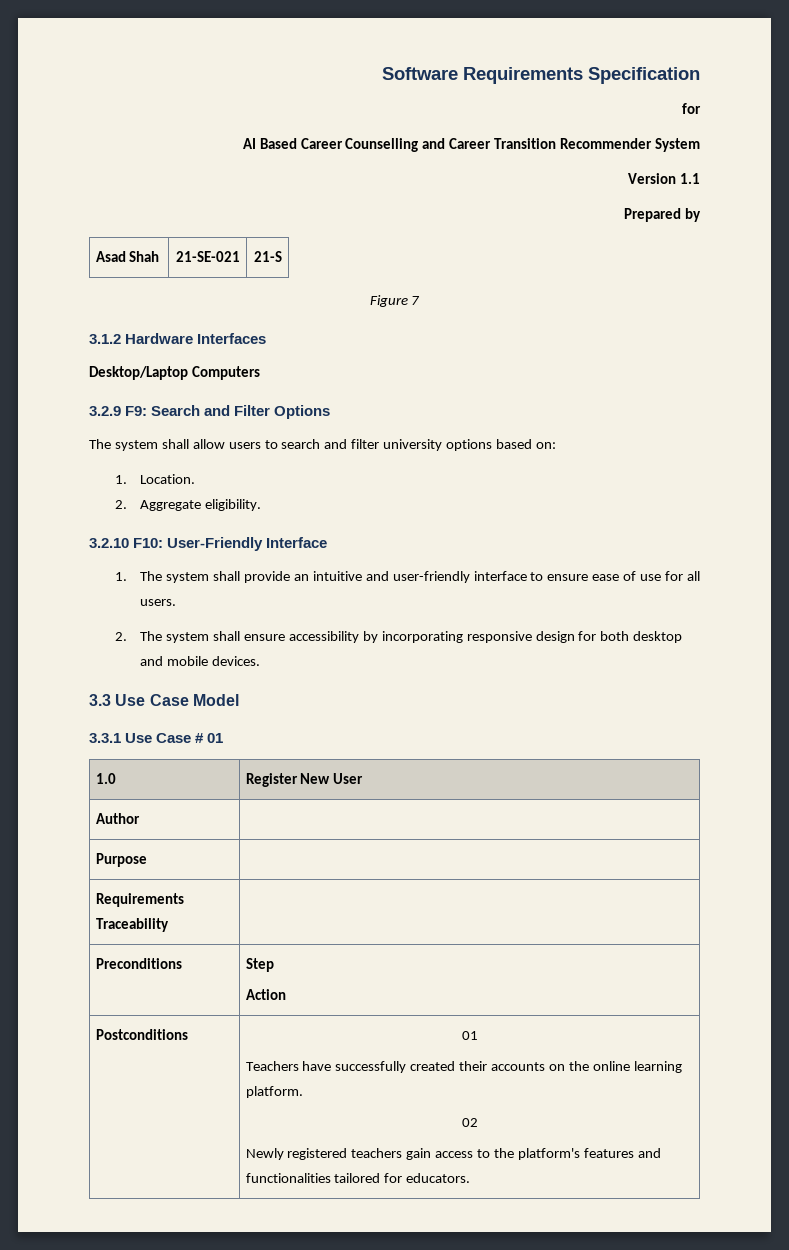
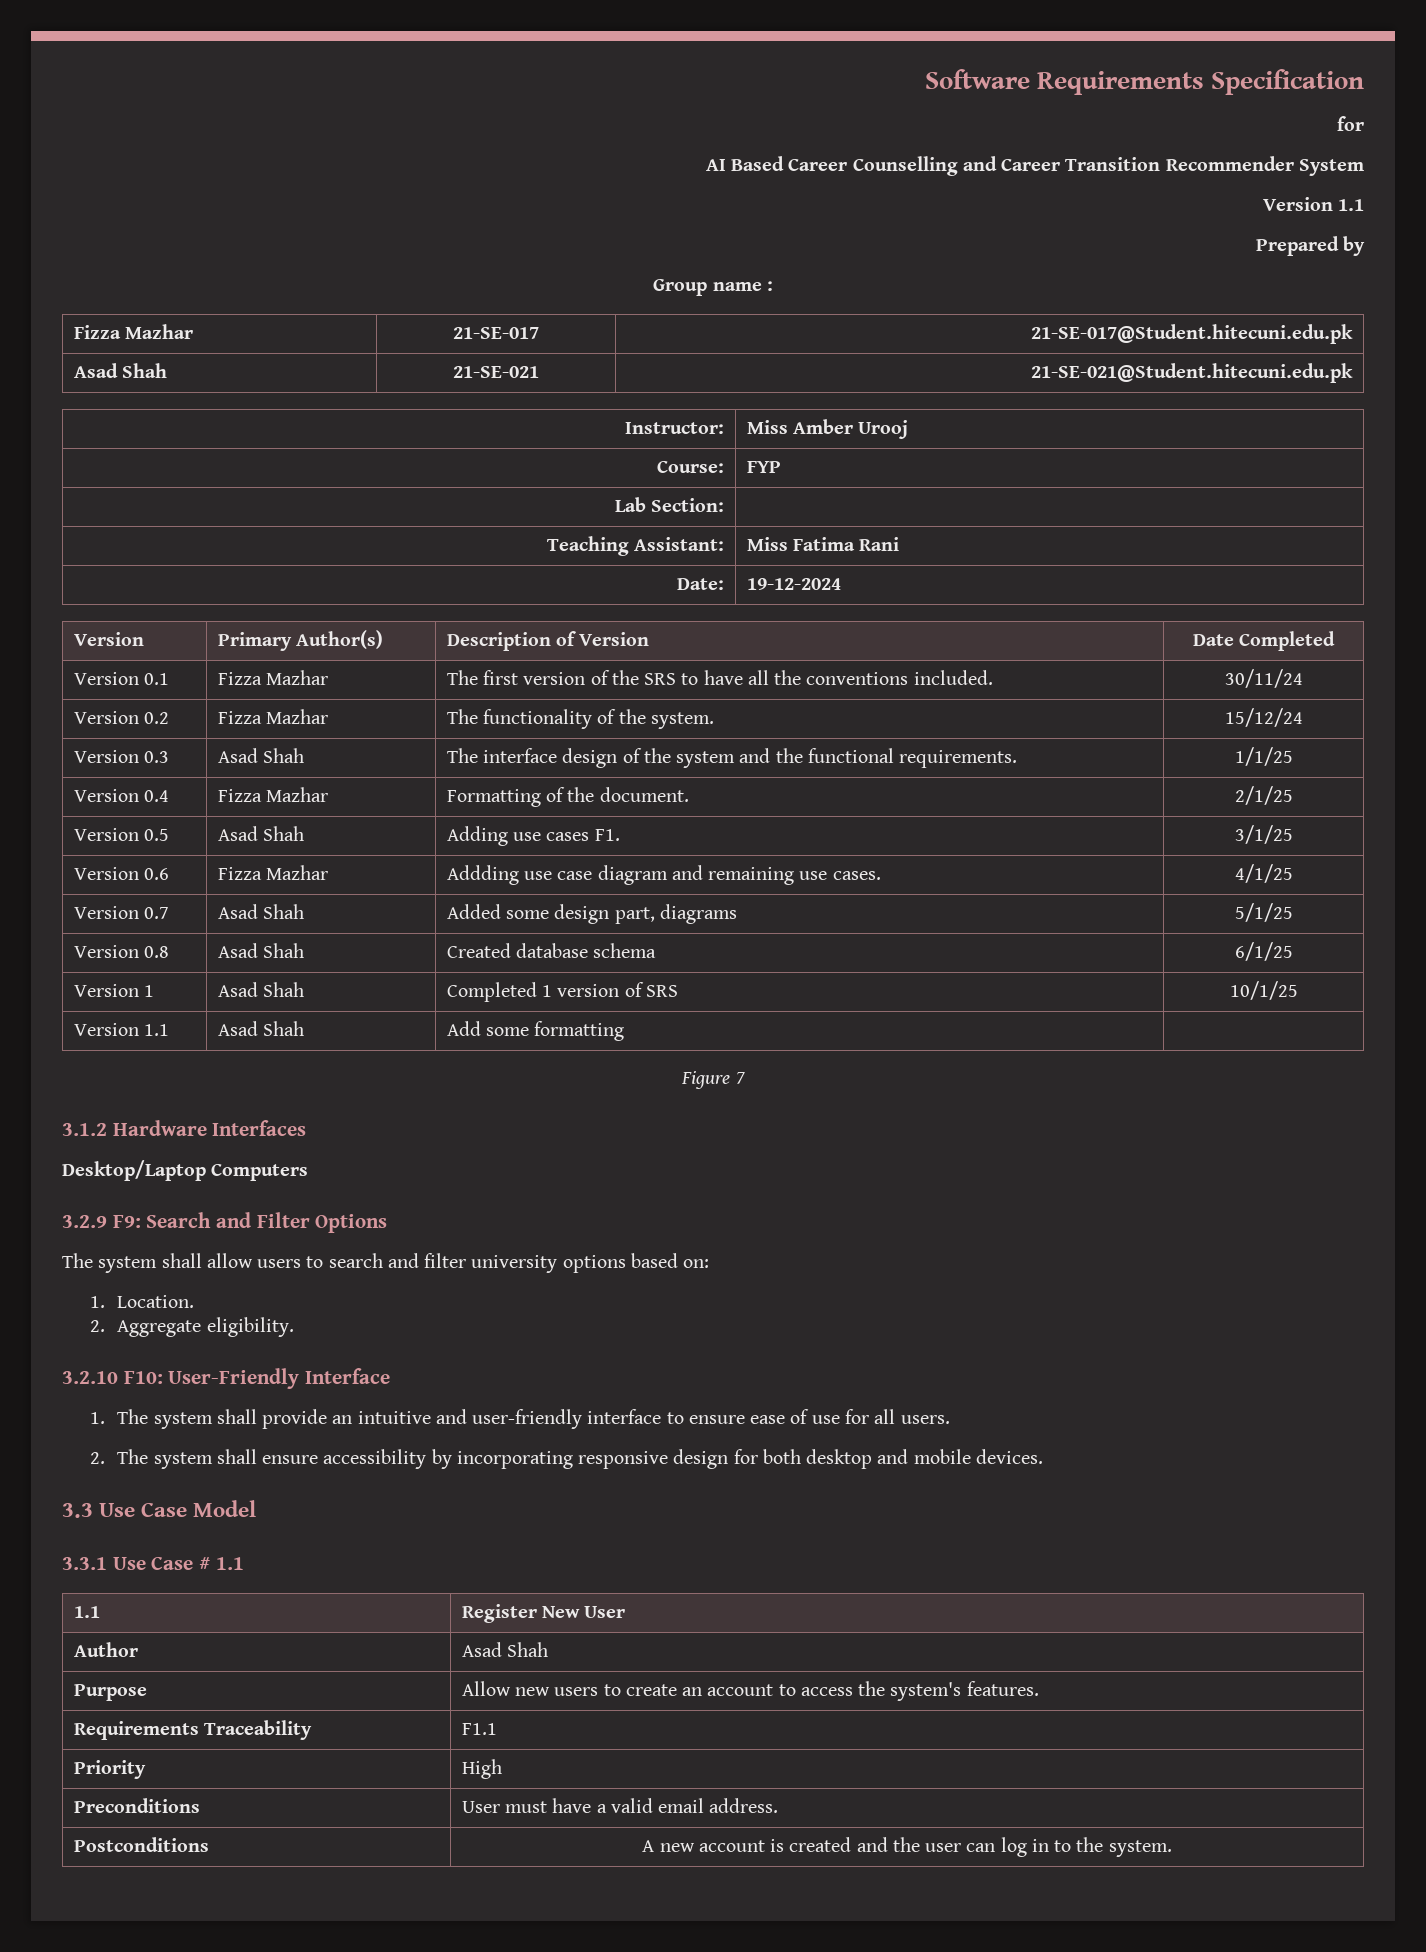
- Asad Shah | 21-SE-021 | 21-S
+ Group name :
+ Fizza Mazhar | 21-SE-017 | 21-SE-017@Student.hitecuni.edu.pk
+ Asad Shah | 21-SE-021 | 21-SE-021@Student.hitecuni.edu.pk
+ Instructor: | Miss Amber Urooj
+ Course: | FYP
+ Lab Section: |
+ Teaching Assistant: | Miss Fatima Rani
+ Date: | 19-12-2024
+ Version | Primary Author(s) | Description of Version | Date Completed
+ Version 0.1 | Fizza Mazhar | The first version of the SRS to have all the conventions included. | 30/11/24
+ Version 0.2 | Fizza Mazhar | The functionality of the system. | 15/12/24
+ Version 0.3 | Asad Shah | The interface design of the system and the functional requirements. | 1/1/25
+ Version 0.4 | Fizza Mazhar | Formatting of the document. | 2/1/25
+ Version 0.5 | Asad Shah | Adding use cases F1. | 3/1/25
+ Version 0.6 | Fizza Mazhar | Addding use case diagram and remaining use cases. | 4/1/25
+ Version 0.7 | Asad Shah | Added some design part, diagrams | 5/1/25
+ Version 0.8 | Asad Shah | Created database schema | 6/1/25
+ Version 1 | Asad Shah | Completed 1 version of SRS | 10/1/25
+ Version 1.1 | Asad Shah | Add some formatting |
- 3.3.1 Use Case # 01
- 1.0 | Register New User
+ 3.3.1 Use Case # 1.1
+ 1.1 | Register New User
- Author |
+ Author | Asad Shah
- Purpose |
- Requirements Traceability |
- Preconditions | Step
- Action
- Postconditions | 01
- Teachers have successfully created their accounts on the online learning platform.
- 02
- Newly registered teachers gain access to the platform's features and functionalities tailored for educators.
+ Purpose | Allow new users to create an account to access the system's features.
+ Requirements Traceability | F1.1
+ Priority | High
+ Preconditions | User must have a valid email address.
+ Postconditions | A new account is created and the user can log in to the system.

